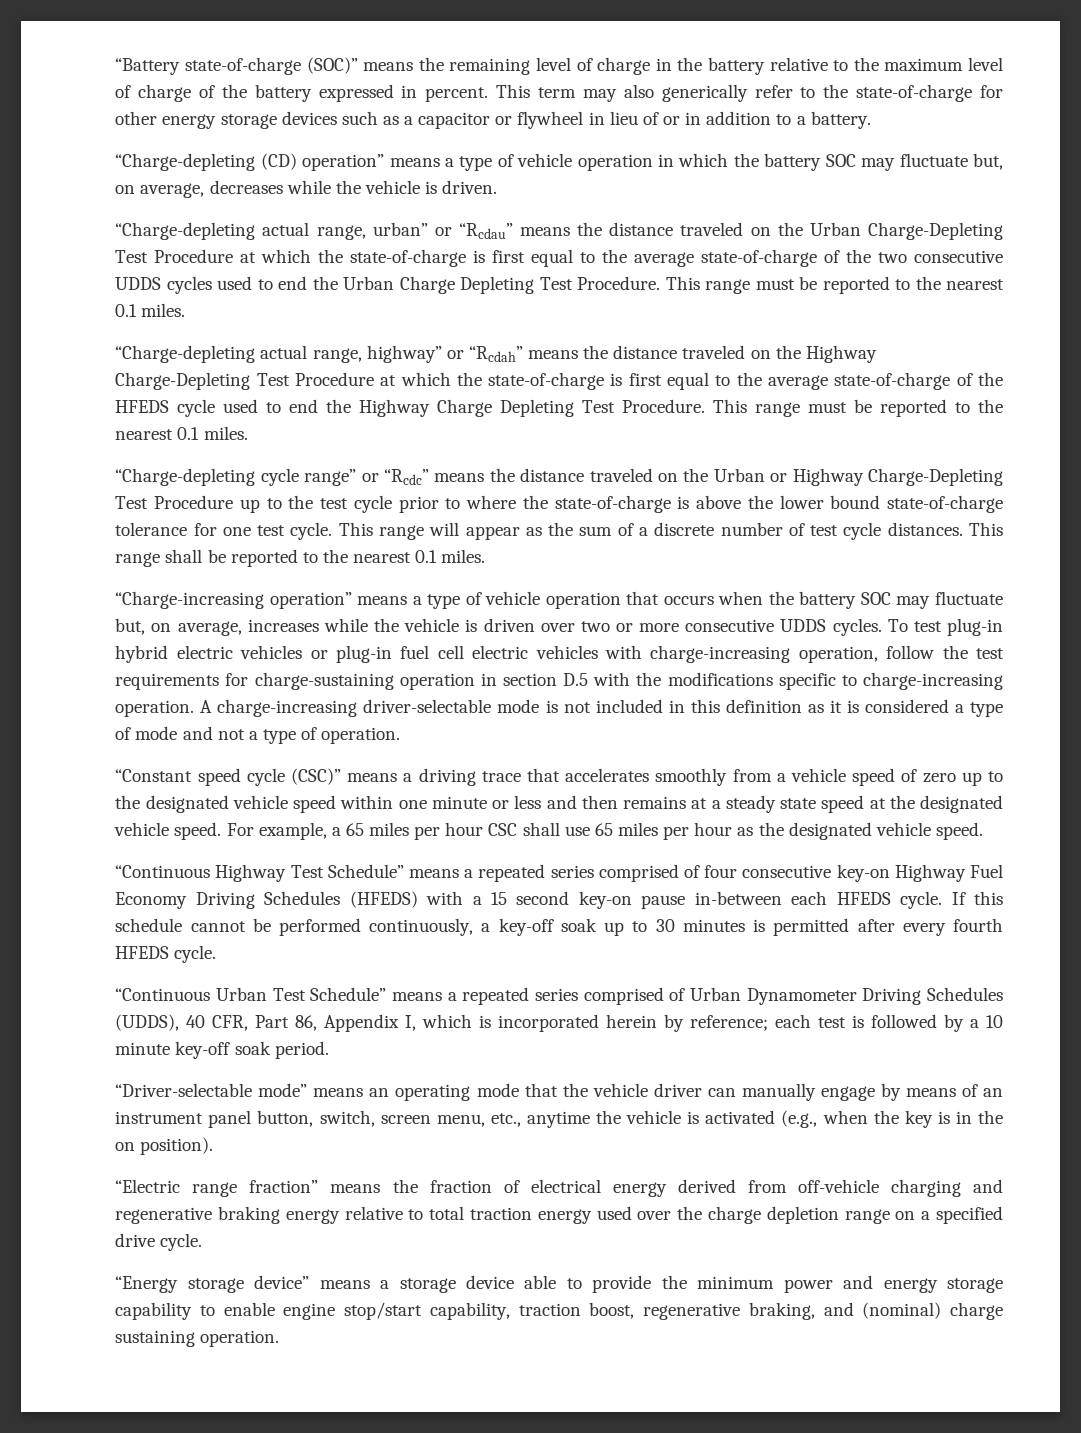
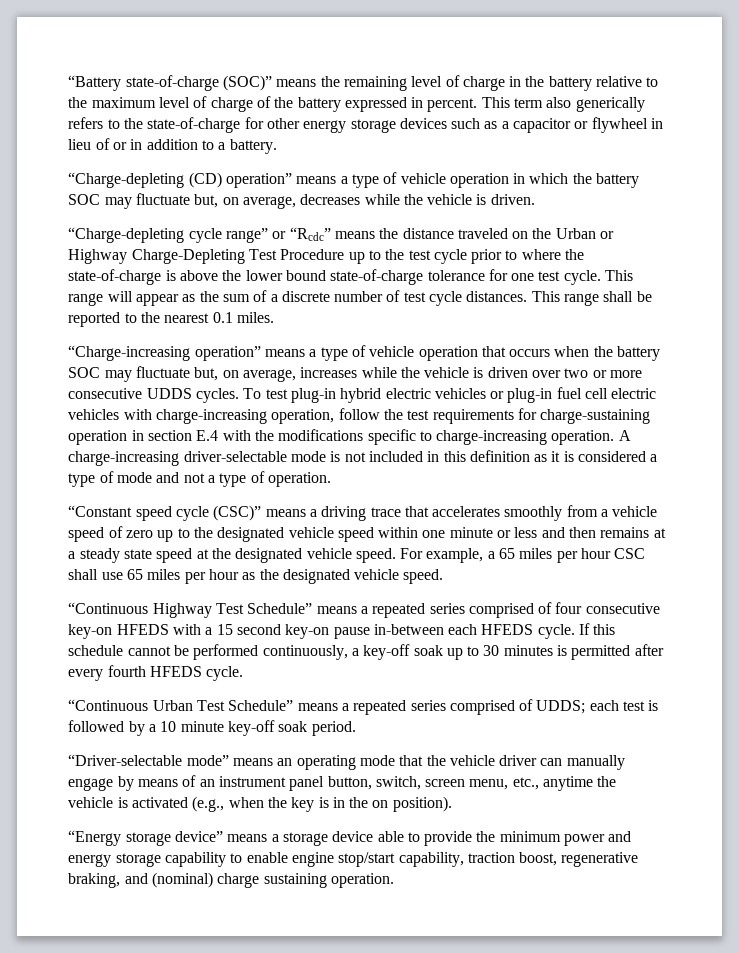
- This term may also generically refer to the state-of-charge for other energy storage devices such as a capacitor or flywheel in lieu of or in addition to a battery.
+ This term also generically refers to the state-of-charge for other energy storage devices such as a capacitor or flywheel in lieu of or in addition to a battery.
- “Charge-depleting actual range, urban” or “Rcdau” means the distance traveled on the Urban Charge-Depleting Test Procedure at which the state-of-charge is first equal to the average state-of-charge of the two consecutive UDDS cycles used to end the Urban Charge Depleting Test Procedure. This range must be reported to the nearest 0.1 miles.
- “Charge-depleting actual range, highway” or “Rcdah” means the distance traveled on the Highway Charge-Depleting Test Procedure at which the state-of-charge is first equal to the average state-of-charge of the HFEDS cycle used to end the Highway Charge Depleting Test Procedure. This range must be reported to the nearest 0.1 miles.
- To test plug-in hybrid electric vehicles or plug-in fuel cell electric vehicles with charge-increasing operation, follow the test requirements for charge-sustaining operation in section D.5 with the modifications specific to charge-increasing operation.
+ To test plug-in hybrid electric vehicles or plug-in fuel cell electric vehicles with charge-increasing operation, follow the test requirements for charge-sustaining operation in section E.4 with the modifications specific to charge-increasing operation.
- “Continuous Highway Test Schedule” means a repeated series comprised of four consecutive key-on Highway Fuel Economy Driving Schedules (HFEDS) with a 15 second key-on pause in-between each HFEDS cycle.
+ “Continuous Highway Test Schedule” means a repeated series comprised of four consecutive key-on HFEDS with a 15 second key-on pause in-between each HFEDS cycle.
- “Continuous Urban Test Schedule” means a repeated series comprised of Urban Dynamometer Driving Schedules (UDDS), 40 CFR, Part 86, Appendix I, which is incorporated herein by reference; each test is followed by a 10 minute key-off soak period.
+ “Continuous Urban Test Schedule” means a repeated series comprised of UDDS; each test is followed by a 10 minute key-off soak period.
- “Electric range fraction” means the fraction of electrical energy derived from off-vehicle charging and regenerative braking energy relative to total traction energy used over the charge depletion range on a specified drive cycle.

